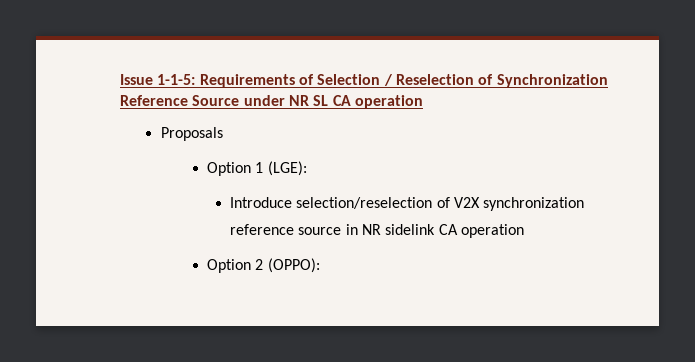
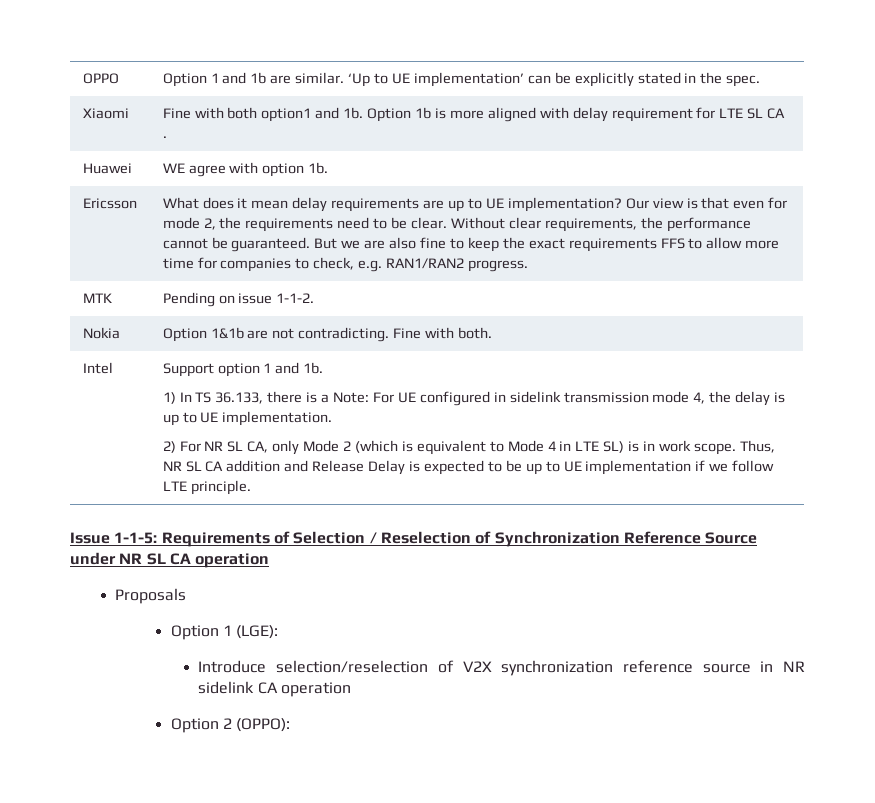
+ OPPO | Option 1 and 1b are similar. ‘Up to UE implementation’ can be explicitly stated in the spec.
+ Xiaomi | Fine with both option1 and 1b. Option 1b is more aligned with delay requirement for LTE SL CA .
+ Huawei | WE agree with option 1b.
+ Ericsson | What does it mean delay requirements are up to UE implementation? Our view is that even for mode 2, the requirements need to be clear. Without clear requirements, the performance cannot be guaranteed. But we are also fine to keep the exact requirements FFS to allow more time for companies to check, e.g. RAN1/RAN2 progress.
+ MTK | Pending on issue 1-1-2.
+ Nokia | Option 1&1b are not contradicting. Fine with both.
+ Intel | Support option 1 and 1b.
+ 1) In TS 36.133, there is a Note: For UE configured in sidelink transmission mode 4, the delay is up to UE implementation.
+ 2) For NR SL CA, only Mode 2 (which is equivalent to Mode 4 in LTE SL) is in work scope. Thus, NR SL CA addition and Release Delay is expected to be up to UE implementation if we follow LTE principle.

